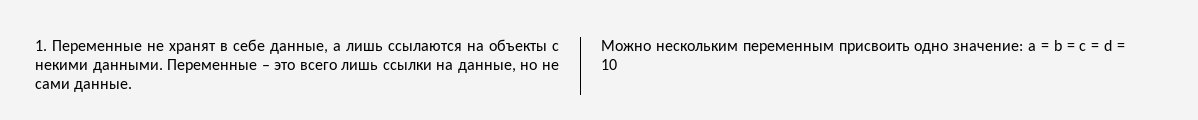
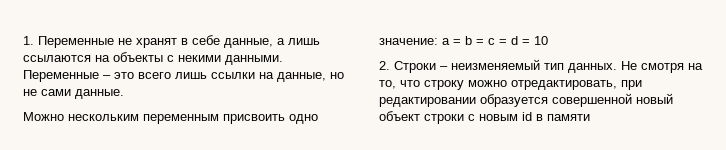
+ 2. Строки – неизменяемый тип данных. Не смотря на то, что строку можно отредактировать, при редактировании образуется совершенной новый объект строки с новым id в памяти

